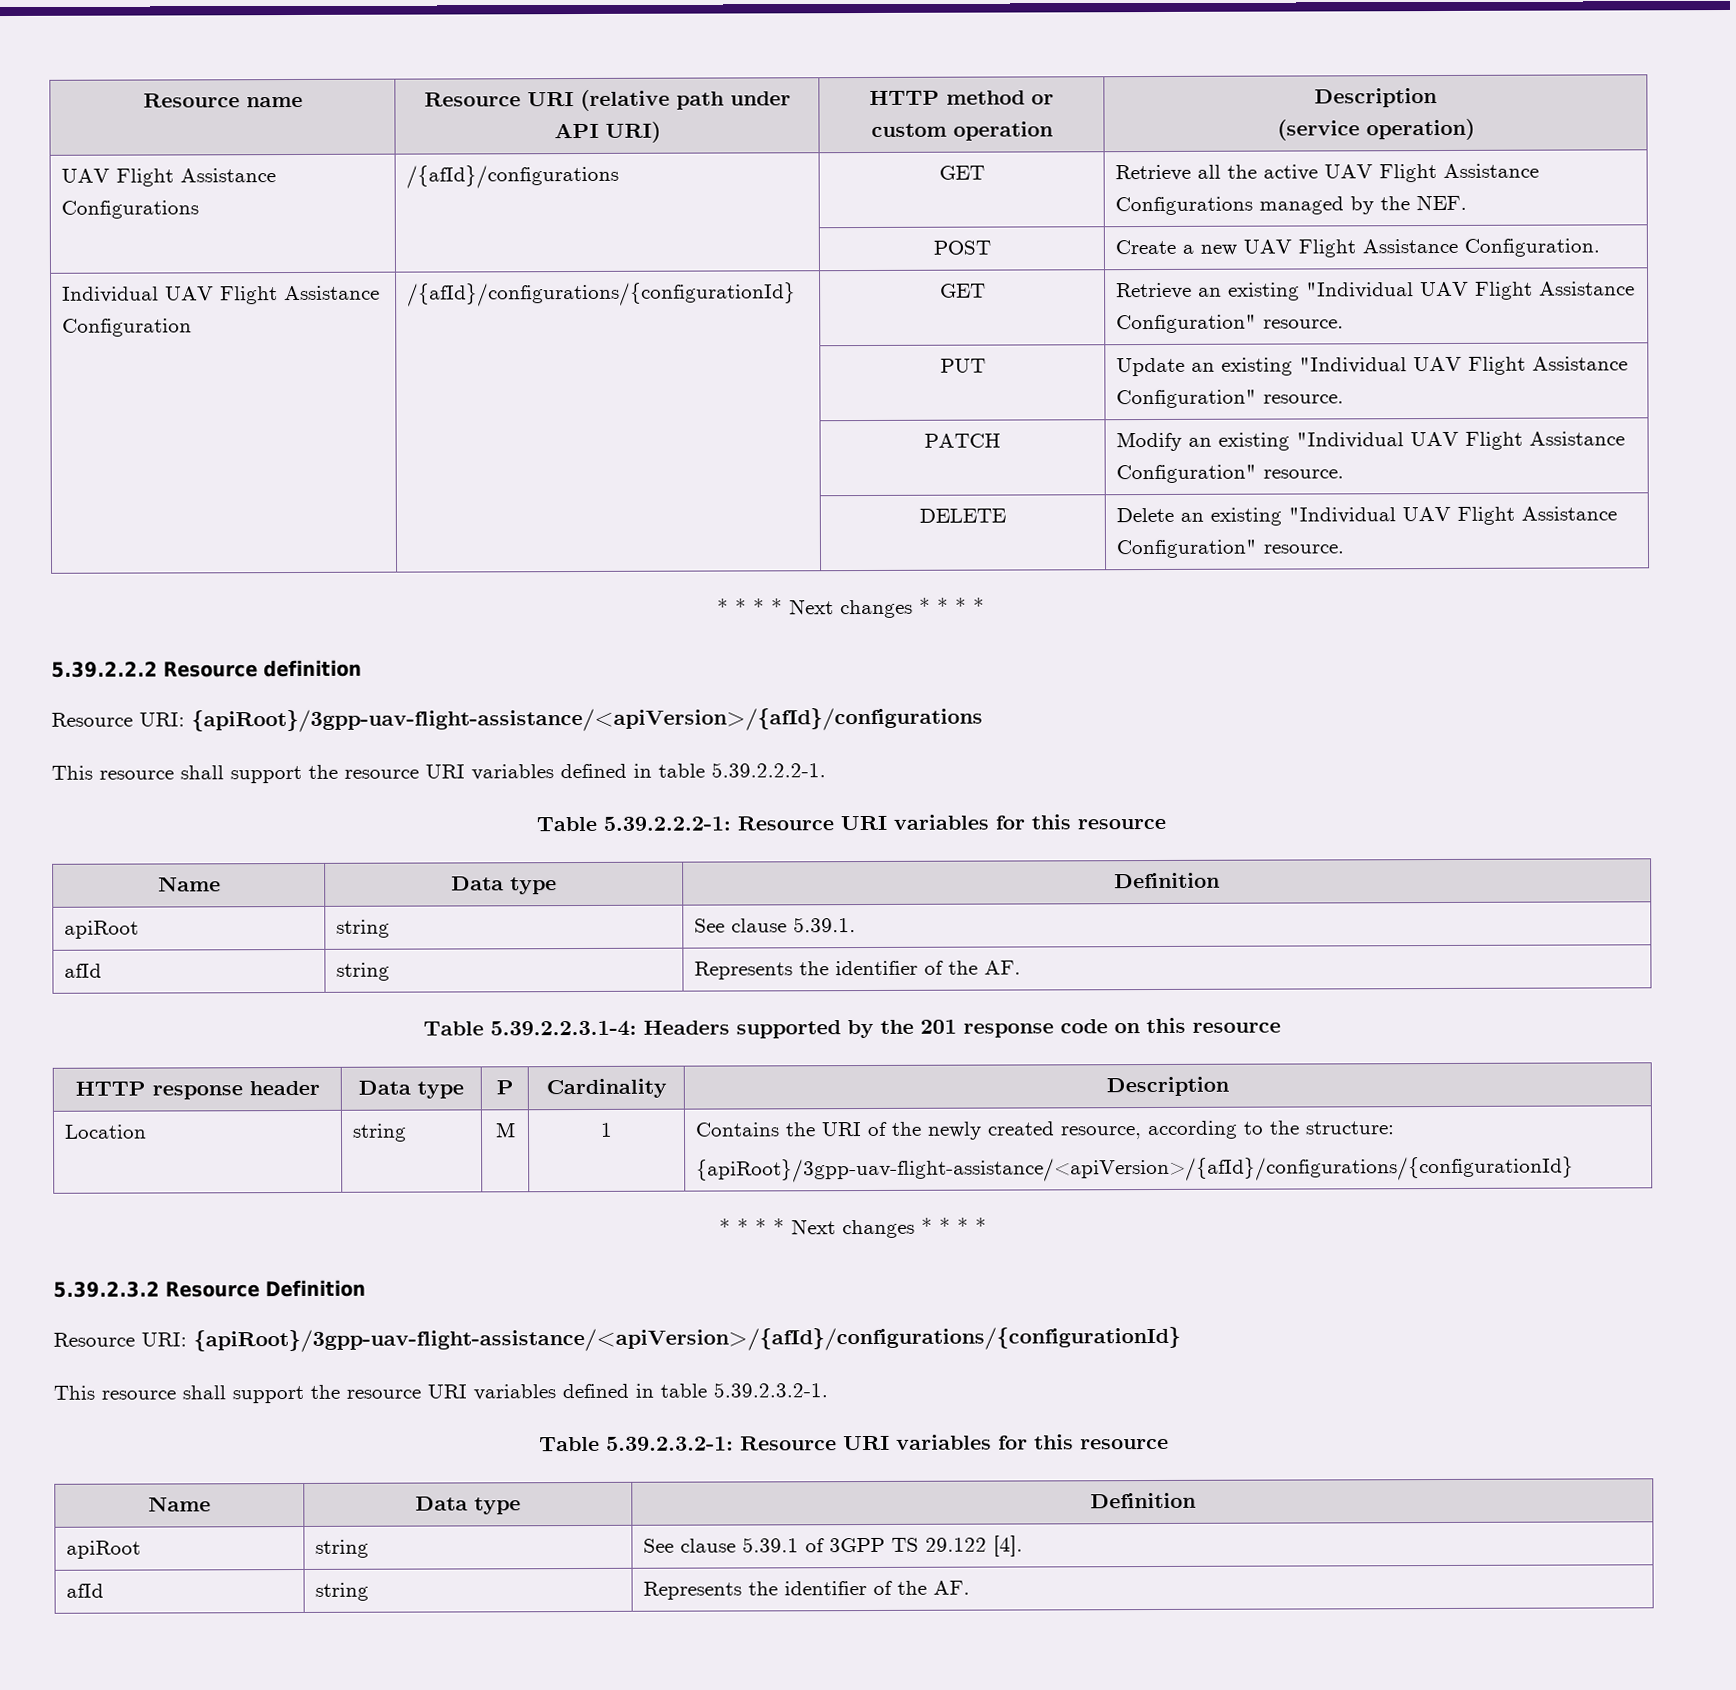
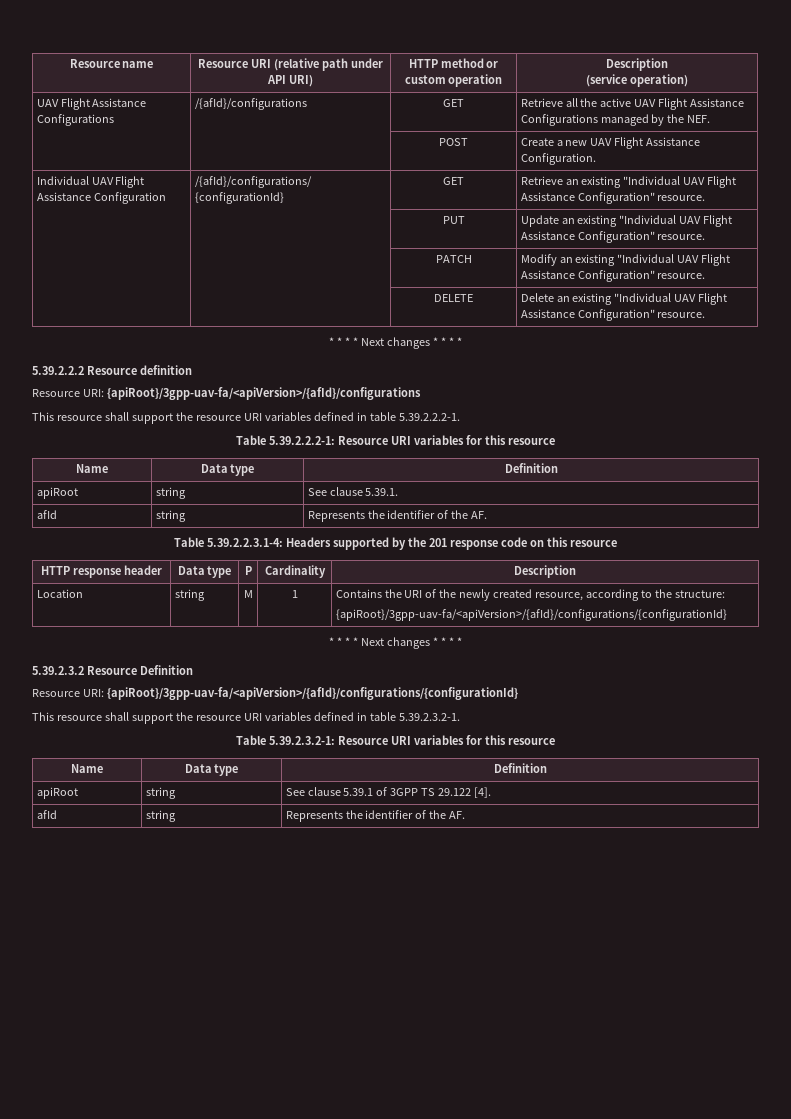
- Resource URI: {apiRoot}/3gpp-uav-flight-assistance/<apiVersion>/{afId}/configurations
+ Resource URI: {apiRoot}/3gpp-uav-fa/<apiVersion>/{afId}/configurations
  Location | string | M | 1 | Contains the URI of the newly created resource, according to the structure:
- {apiRoot}/3gpp-uav-flight-assistance/<apiVersion>/{afId}/configurations/{configurationId}
+ {apiRoot}/3gpp-uav-fa/<apiVersion>/{afId}/configurations/{configurationId}
- Resource URI: {apiRoot}/3gpp-uav-flight-assistance/<apiVersion>/{afId}/configurations/{configurationId}
+ Resource URI: {apiRoot}/3gpp-uav-fa/<apiVersion>/{afId}/configurations/{configurationId}

